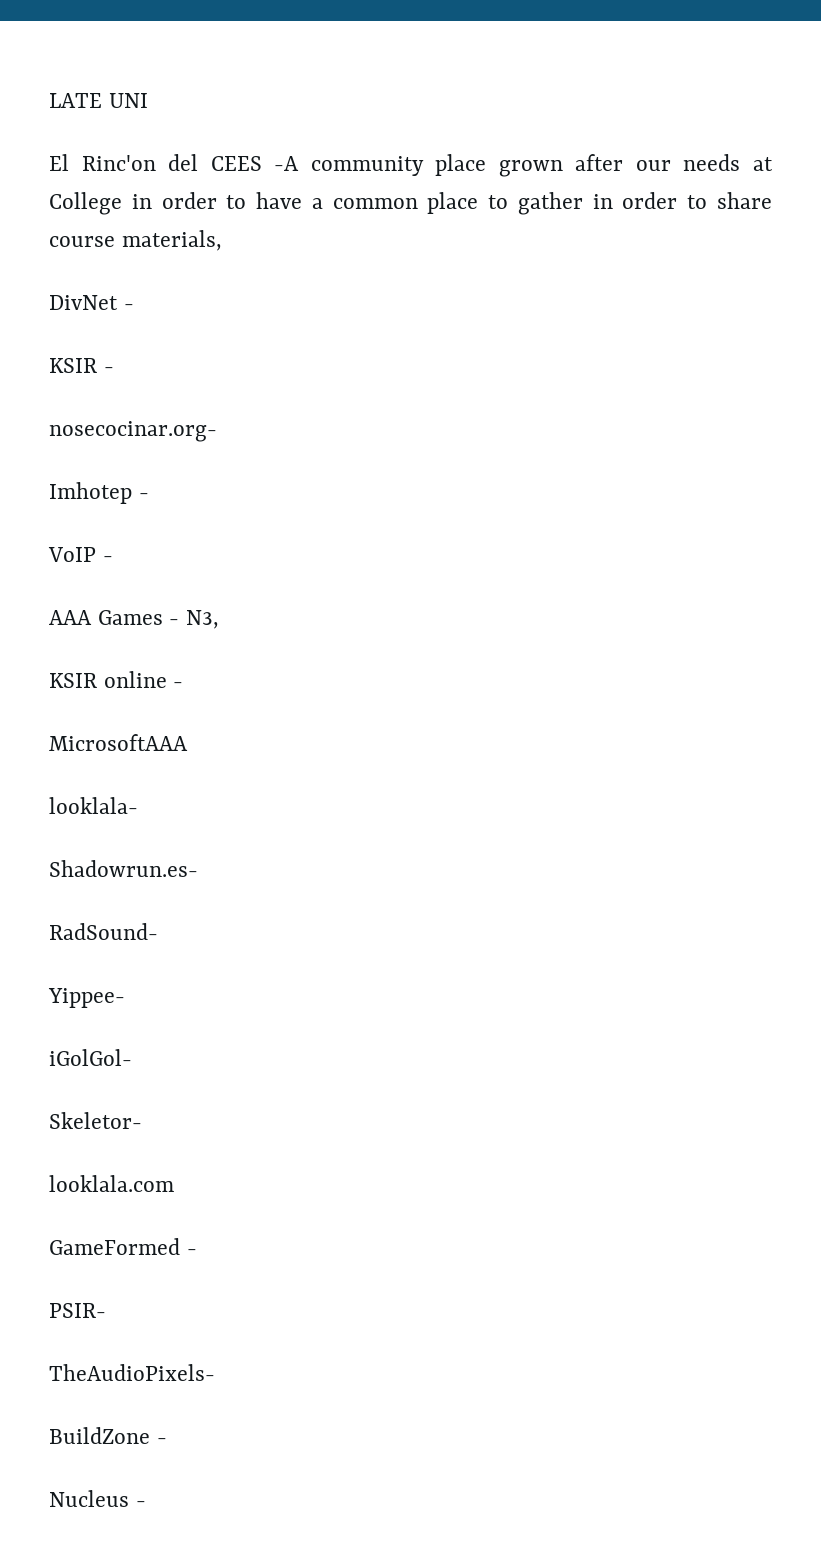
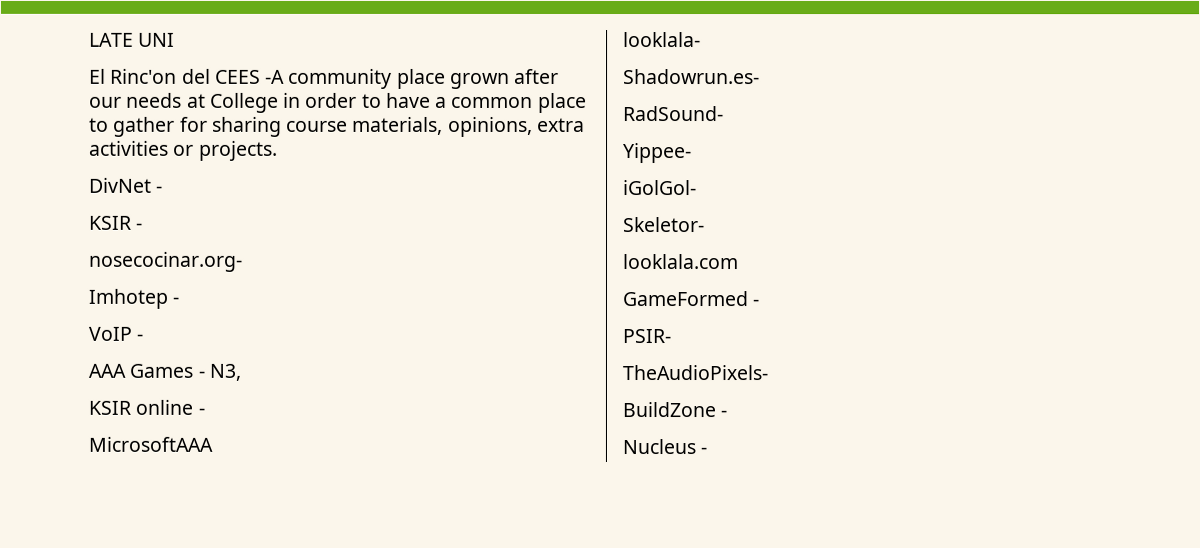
- El Rinc'on del CEES -A community place grown after our needs at College in order to have a common place to gather in order to share course materials,
+ El Rinc'on del CEES -A community place grown after our needs at College in order to have a common place to gather for sharing course materials, opinions, extra activities or projects.

